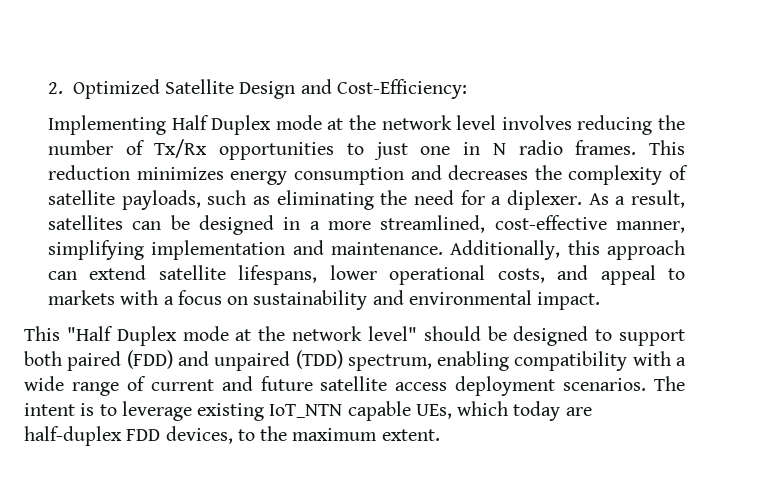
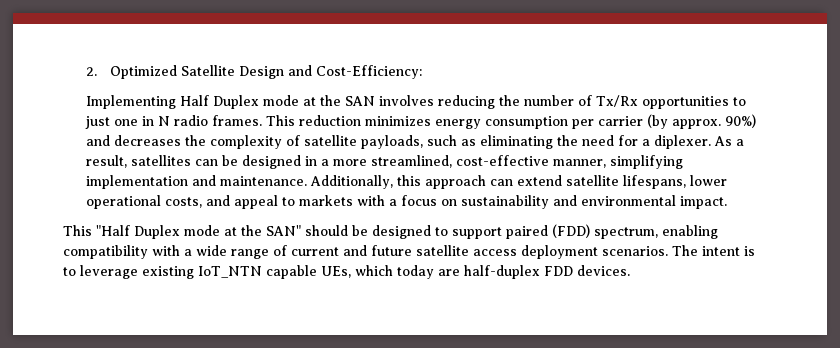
- Implementing Half Duplex mode at the network level involves reducing the number of Tx/Rx opportunities to just one in N radio frames.
+ Implementing Half Duplex mode at the SAN involves reducing the number of Tx/Rx opportunities to just one in N radio frames.
- This reduction minimizes energy consumption and decreases the complexity of satellite payloads, such as eliminating the need for a diplexer.
+ This reduction minimizes energy consumption per carrier (by approx. 90%) and decreases the complexity of satellite payloads, such as eliminating the need for a diplexer.
- This "Half Duplex mode at the network level" should be designed to support both paired (FDD) and unpaired (TDD) spectrum, enabling compatibility with a wide range of current and future satellite access deployment scenarios.
+ This "Half Duplex mode at the SAN" should be designed to support paired (FDD) spectrum, enabling compatibility with a wide range of current and future satellite access deployment scenarios.
- The intent is to leverage existing IoT_NTN capable UEs, which today are half-duplex FDD devices, to the maximum extent.
+ The intent is to leverage existing IoT_NTN capable UEs, which today are half-duplex FDD devices.

